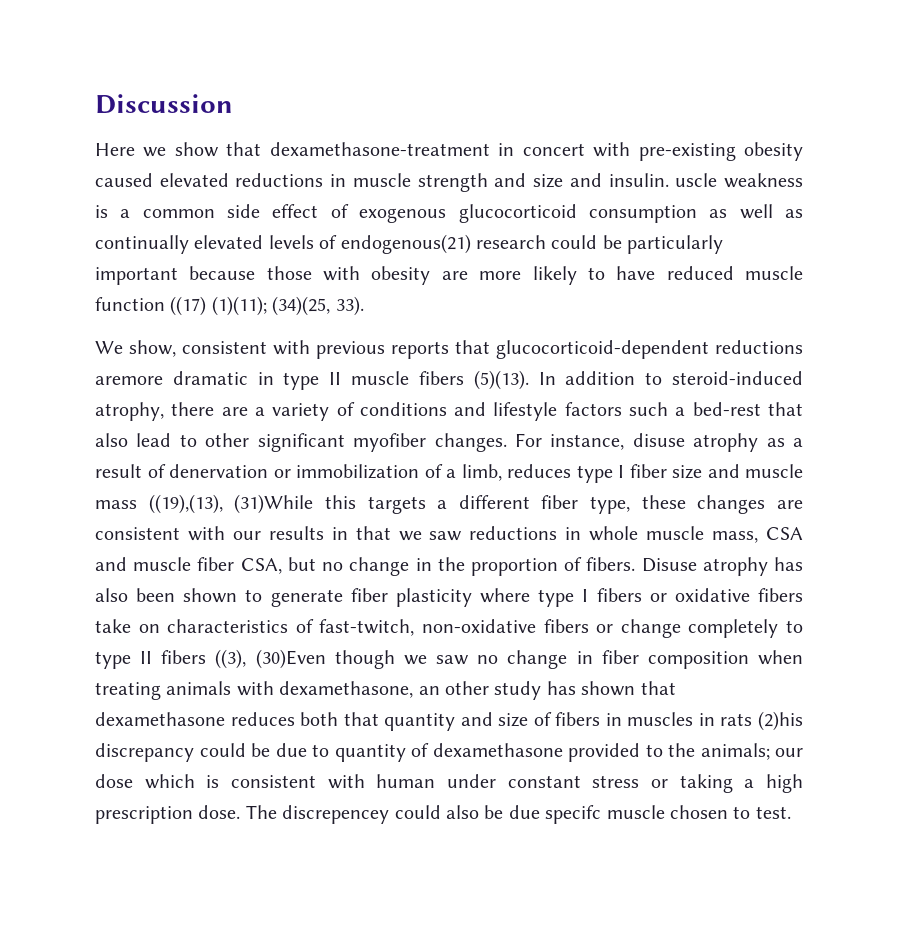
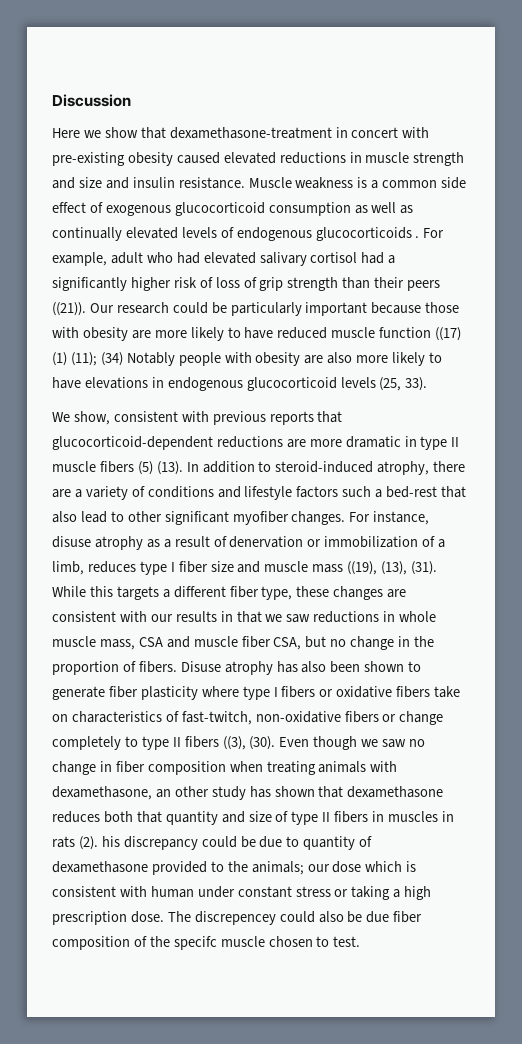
- Here we show that dexamethasone-treatment in concert with pre-existing obesity caused elevated reductions in muscle strength and size and insulin. uscle weakness is a common side effect of exogenous glucocorticoid consumption as well as continually elevated levels of endogenous(21) research could be particularly important because those with obesity are more likely to have reduced muscle function ((17) (1)(11); (34)(25, 33).
+ Here we show that dexamethasone-treatment in concert with pre-existing obesity caused elevated reductions in muscle strength and size and insulin resistance. Muscle weakness is a common side effect of exogenous glucocorticoid consumption as well as continually elevated levels of endogenous glucocorticoids . For example, adult who had elevated salivary cortisol had a significantly higher risk of loss of grip strength than their peers ((21)). Our research could be particularly important because those with obesity are more likely to have reduced muscle function ((17) (1) (11); (34) Notably people with obesity are also more likely to have elevations in endogenous glucocorticoid levels (25, 33).
- We show, consistent with previous reports that glucocorticoid-dependent reductions aremore dramatic in type II muscle fibers (5)(13).
+ We show, consistent with previous reports that glucocorticoid-dependent reductions are more dramatic in type II muscle fibers (5) (13).
- For instance, disuse atrophy as a result of denervation or immobilization of a limb, reduces type I fiber size and muscle mass ((19),(13), (31)While this targets a different fiber type, these changes are consistent with our results in that we saw reductions in whole muscle mass, CSA and muscle fiber CSA, but no change in the proportion of fibers.
+ For instance, disuse atrophy as a result of denervation or immobilization of a limb, reduces type I fiber size and muscle mass ((19), (13), (31). While this targets a different fiber type, these changes are consistent with our results in that we saw reductions in whole muscle mass, CSA and muscle fiber CSA, but no change in the proportion of fibers.
- Disuse atrophy has also been shown to generate fiber plasticity where type I fibers or oxidative fibers take on characteristics of fast-twitch, non-oxidative fibers or change completely to type II fibers ((3), (30)Even though we saw no change in fiber composition when treating animals with dexamethasone, an other study has shown that dexamethasone reduces both that quantity and size of fibers in muscles in rats (2)his discrepancy could be due to quantity of dexamethasone provided to the animals;
+ Disuse atrophy has also been shown to generate fiber plasticity where type I fibers or oxidative fibers take on characteristics of fast-twitch, non-oxidative fibers or change completely to type II fibers ((3), (30). Even though we saw no change in fiber composition when treating animals with dexamethasone, an other study has shown that dexamethasone reduces both that quantity and size of type II fibers in muscles in rats (2). his discrepancy could be due to quantity of dexamethasone provided to the animals;
- The discrepencey could also be due specifc muscle chosen to test.
+ The discrepencey could also be due fiber composition of the specifc muscle chosen to test.

